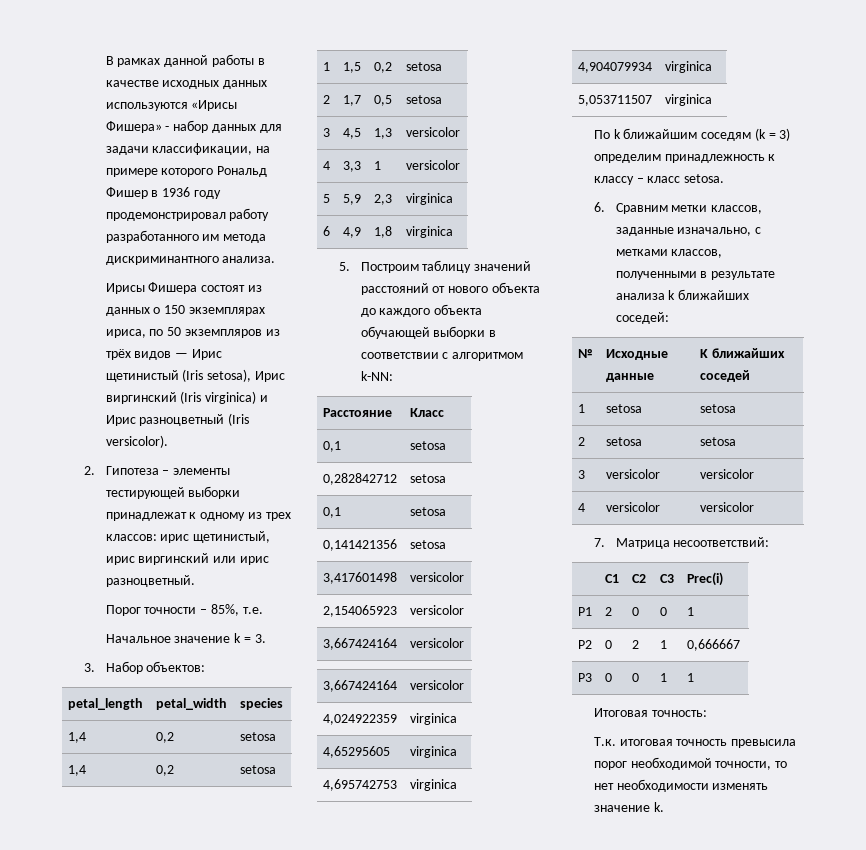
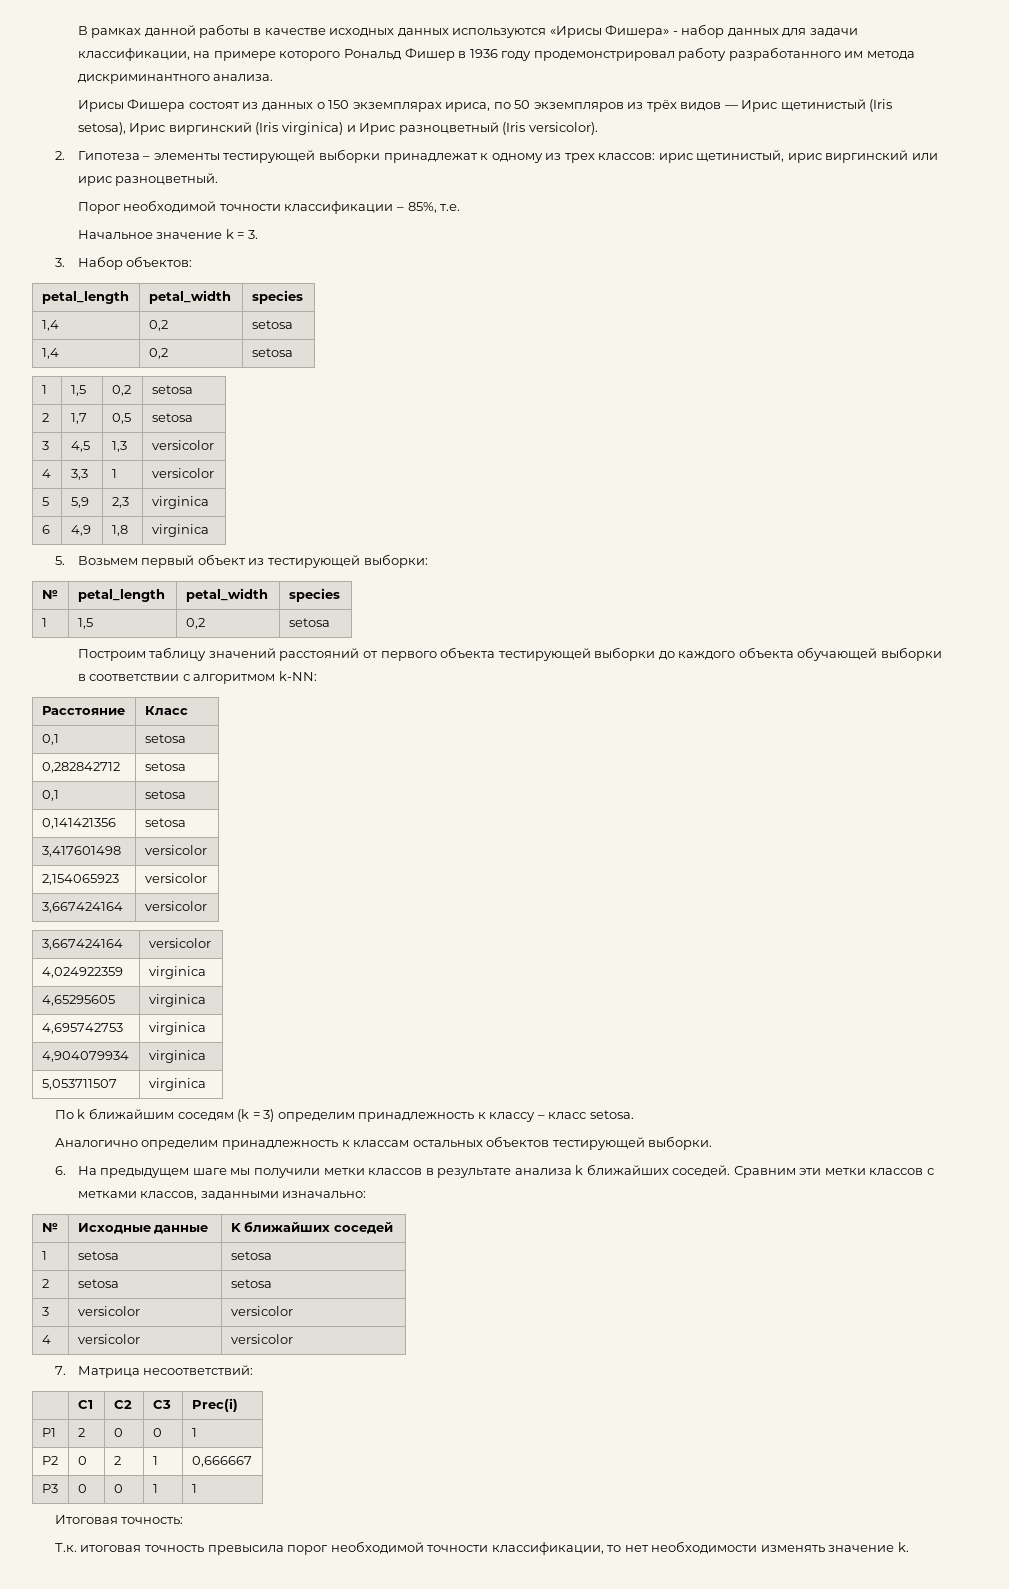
- Порог точности – 85%, т.е.
+ Порог необходимой точности классификации – 85%, т.е.
- 5. Построим таблицу значений расстояний от нового объекта до каждого объекта обучающей выборки в соответствии с алгоритмом k-NN:
+ 5. Возьмем первый объект из тестирующей выборки:
+ № | petal_length | petal_width | species
+ 1 | 1,5 | 0,2 | setosa
+ Построим таблицу значений расстояний от первого объекта тестирующей выборки до каждого объекта обучающей выборки в соответствии с алгоритмом k-NN:
- 6. Сравним метки классов, заданные изначально, с метками классов, полученными в результате анализа k ближайших соседей:
+ Аналогично определим принадлежность к классам остальных объектов тестирующей выборки.
+ 6. На предыдущем шаге мы получили метки классов в результате анализа k ближайших соседей. Сравним эти метки классов с метками классов, заданными изначально:
- Т.к. итоговая точность превысила порог необходимой точности, то нет необходимости изменять значение k.
+ Т.к. итоговая точность превысила порог необходимой точности классификации, то нет необходимости изменять значение k.

